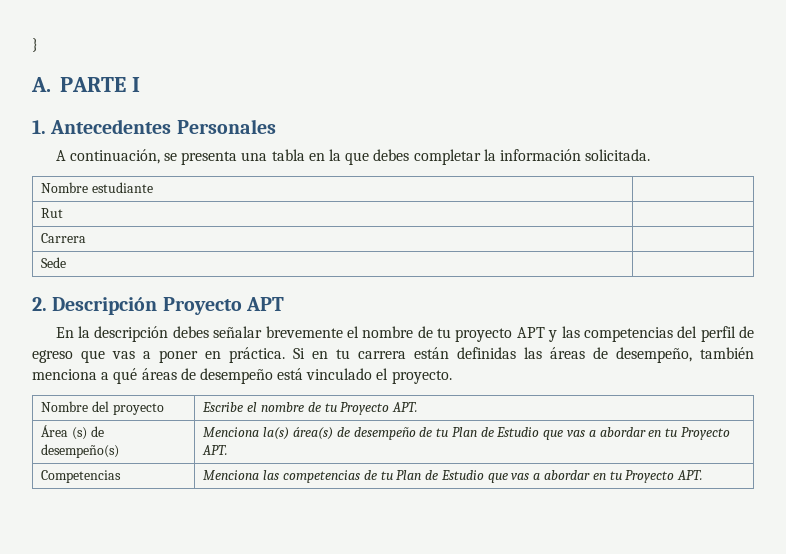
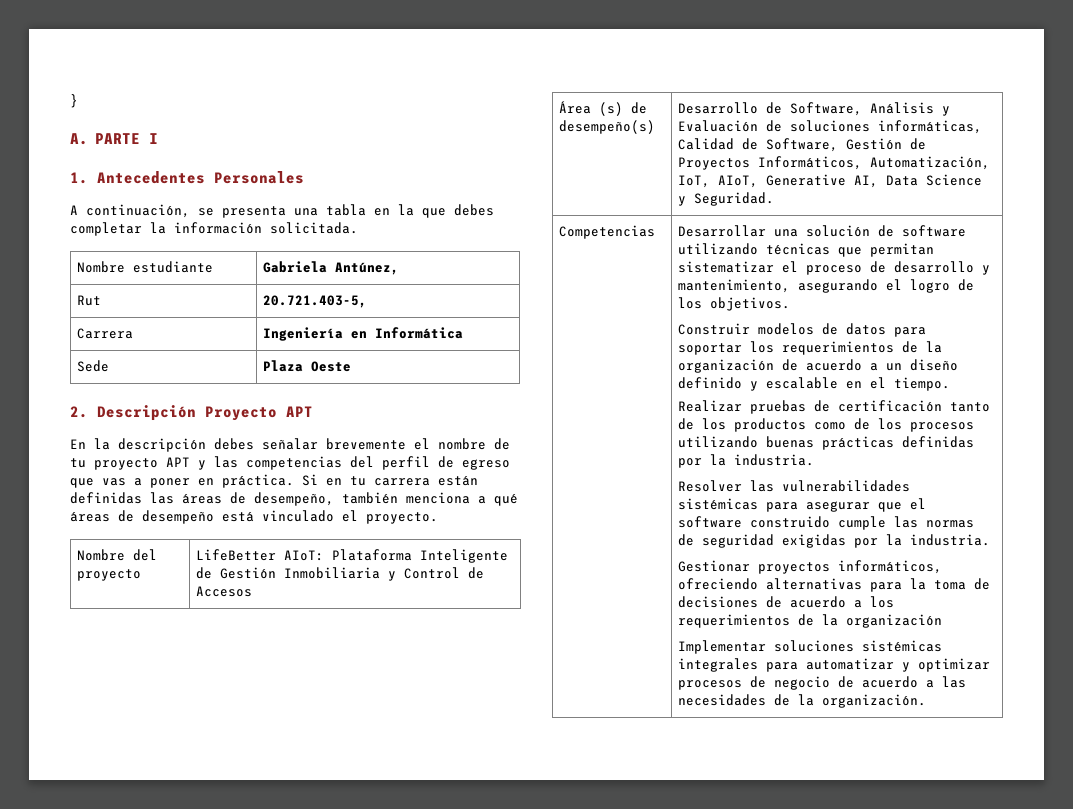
- Nombre estudiante |
+ Nombre estudiante | Gabriela Antúnez,
- Rut |
+ Rut | 20.721.403-5,
- Carrera |
+ Carrera | Ingeniería en Informática
- Sede |
+ Sede | Plaza Oeste
- Nombre del proyecto | Escribe el nombre de tu Proyecto APT.
- Área (s) de desempeño(s) | Menciona la(s) área(s) de desempeño de tu Plan de Estudio que vas a abordar en tu Proyecto APT.
- Competencias | Menciona las competencias de tu Plan de Estudio que vas a abordar en tu Proyecto APT.
+ Nombre del proyecto | LifeBetter AIoT: Plataforma Inteligente de Gestión Inmobiliaria y Control de Accesos
+ Área (s) de desempeño(s) | Desarrollo de Software, Análisis y Evaluación de soluciones informáticas, Calidad de Software, Gestión de Proyectos Informáticos, Automatización, IoT, AIoT, Generative AI, Data Science y Seguridad.
+ Competencias | Desarrollar una solución de software utilizando técnicas que permitan sistematizar el proceso de desarrollo y mantenimiento, asegurando el logro de los objetivos.
+ Construir modelos de datos para soportar los requerimientos de la organización de acuerdo a un diseño definido y escalable en el tiempo.
+ Realizar pruebas de certificación tanto de los productos como de los procesos utilizando buenas prácticas definidas por la industria.
+ Resolver las vulnerabilidades sistémicas para asegurar que el software construido cumple las normas de seguridad exigidas por la industria.
+ Gestionar proyectos informáticos, ofreciendo alternativas para la toma de decisiones de acuerdo a los requerimientos de la organización
+ Implementar soluciones sistémicas integrales para automatizar y optimizar procesos de negocio de acuerdo a las necesidades de la organización.

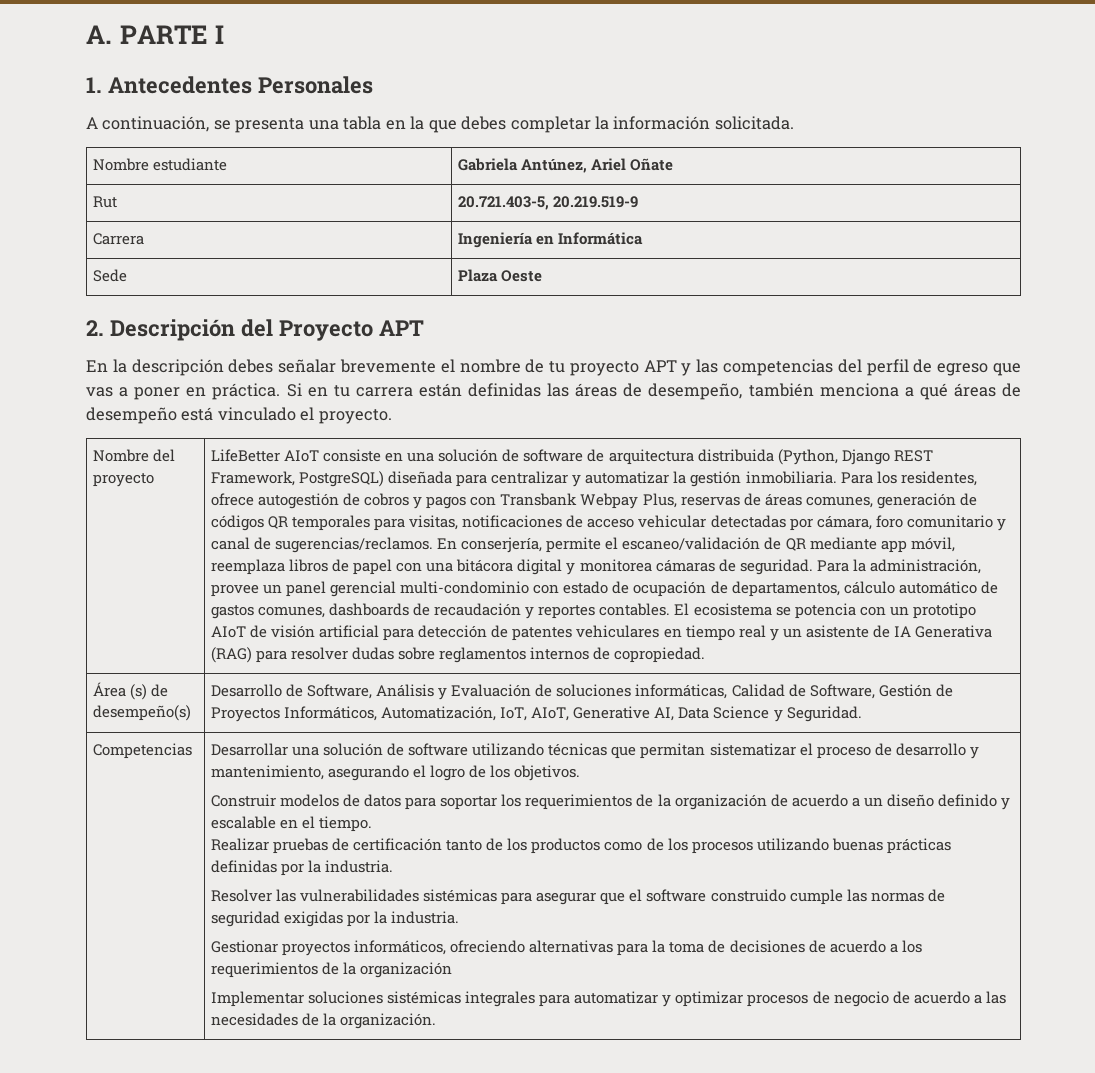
- }
- Nombre estudiante | Gabriela Antúnez,
+ Nombre estudiante | Gabriela Antúnez, Ariel Oñate
- Rut | 20.721.403-5,
+ Rut | 20.721.403-5, 20.219.519-9
- 2. Descripción Proyecto APT
+ 2. Descripción del Proyecto APT
- LifeBetter AIoT: Plataforma Inteligente de Gestión Inmobiliaria y Control de Accesos
+ LifeBetter AIoT consiste en una solución de software de arquitectura distribuida (Python, Django REST Framework, PostgreSQL) diseñada para centralizar y automatizar la gestión inmobiliaria. Para los residentes, ofrece autogestión de cobros y pagos con Transbank Webpay Plus, reservas de áreas comunes, generación de códigos QR temporales para visitas, notificaciones de acceso vehicular detectadas por cámara, foro comunitario y canal de sugerencias/reclamos. En conserjería, permite el escaneo/validación de QR mediante app móvil, reemplaza libros de papel con una bitácora digital y monitorea cámaras de seguridad. Para la administración, provee un panel gerencial multi-condominio con estado de ocupación de departamentos, cálculo automático de gastos comunes, dashboards de recaudación y reportes contables. El ecosistema se potencia con un prototipo AIoT de visión artificial para detección de patentes vehiculares en tiempo real y un asistente de IA Generativa (RAG) para resolver dudas sobre reglamentos internos de copropiedad.

